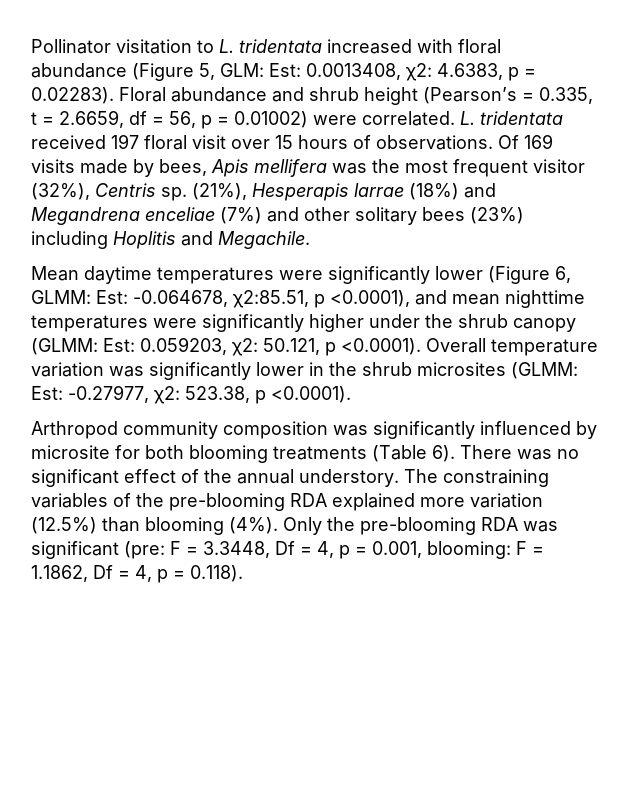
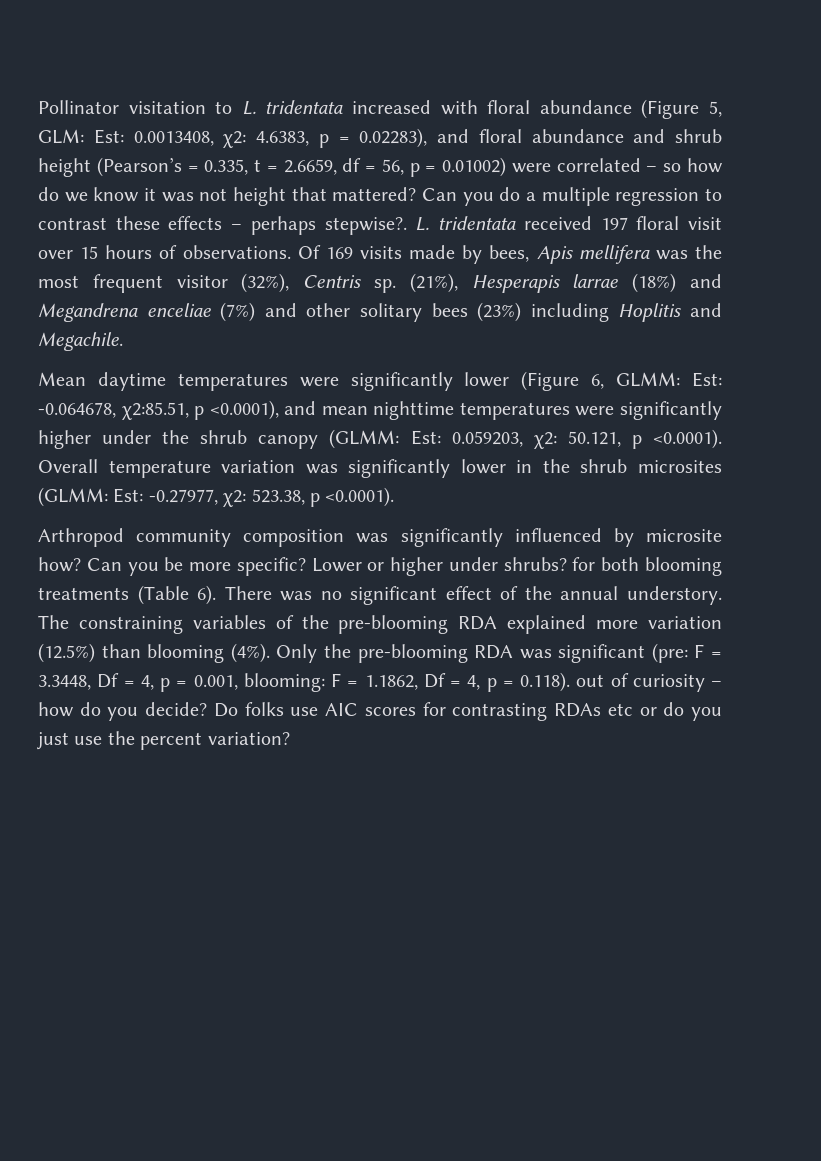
- Pollinator visitation to L. tridentata increased with floral abundance (Figure 5, GLM: Est: 0.0013408, χ2: 4.6383, p = 0.02283). Floral abundance and shrub height (Pearson’s = 0.335, t = 2.6659, df = 56, p = 0.01002) were correlated.
+ Pollinator visitation to L. tridentata increased with floral abundance (Figure 5, GLM: Est: 0.0013408, χ2: 4.6383, p = 0.02283), and floral abundance and shrub height (Pearson’s = 0.335, t = 2.6659, df = 56, p = 0.01002) were correlated – so how do we know it was not height that mattered? Can you do a multiple regression to contrast these effects – perhaps stepwise?.
- Arthropod community composition was significantly influenced by microsite for both blooming treatments (Table 6).
+ Arthropod community composition was significantly influenced by microsite how? Can you be more specific? Lower or higher under shrubs? for both blooming treatments (Table 6).
- Only the pre-blooming RDA was significant (pre: F = 3.3448, Df = 4, p = 0.001, blooming: F = 1.1862, Df = 4, p = 0.118).
+ Only the pre-blooming RDA was significant (pre: F = 3.3448, Df = 4, p = 0.001, blooming: F = 1.1862, Df = 4, p = 0.118). out of curiosity – how do you decide? Do folks use AIC scores for contrasting RDAs etc or do you just use the percent variation?

